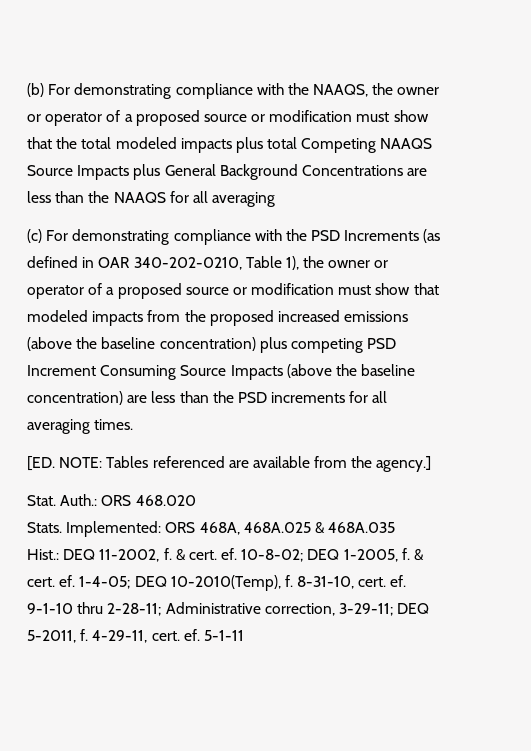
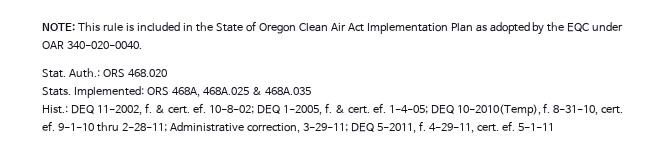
- (b) For demonstrating compliance with the NAAQS, the owner or operator of a proposed source or modification must show that the total modeled impacts plus total Competing NAAQS Source Impacts plus General Background Concentrations are less than the NAAQS for all averaging
- (c) For demonstrating compliance with the PSD Increments (as defined in OAR 340-202-0210, Table 1), the owner or operator of a proposed source or modification must show that modeled impacts from the proposed increased emissions (above the baseline concentration) plus competing PSD Increment Consuming Source Impacts (above the baseline concentration) are less than the PSD increments for all averaging times.
- [ED. NOTE: Tables referenced are available from the agency.]
+ NOTE: This rule is included in the State of Oregon Clean Air Act Implementation Plan as adopted by the EQC under OAR 340-020-0040.

